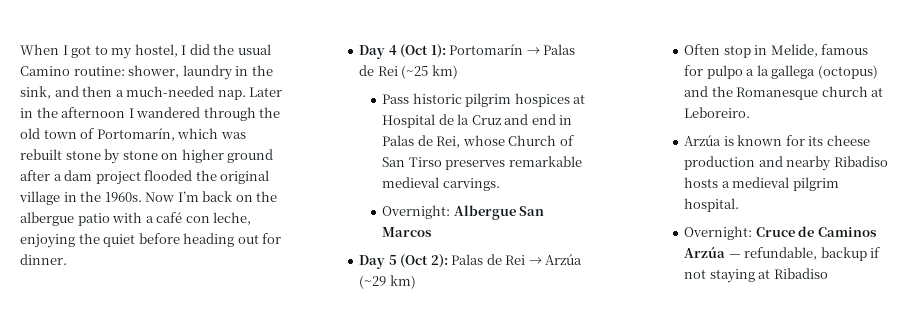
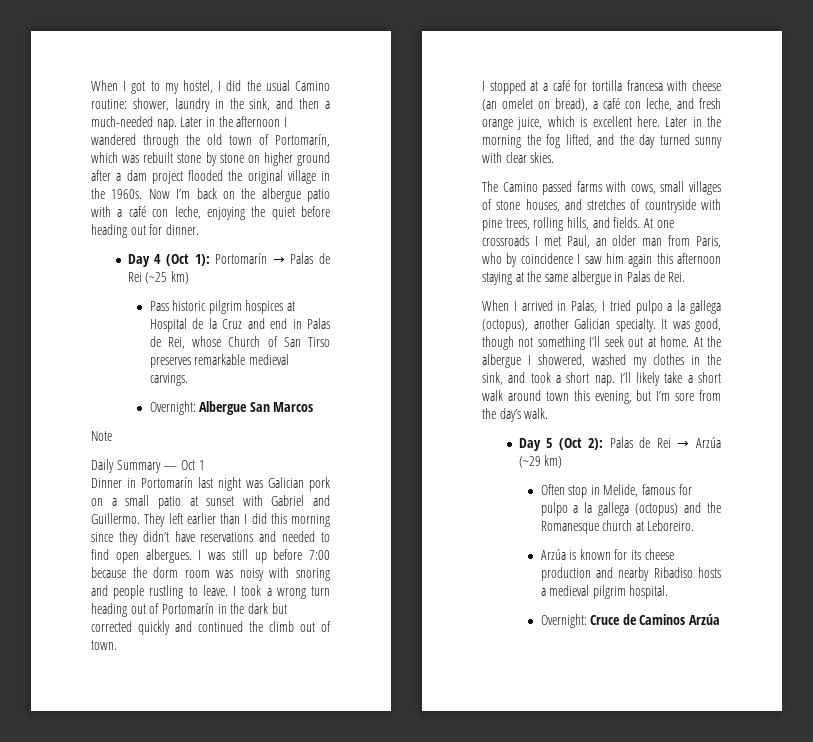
+ Note
+ Daily Summary — Oct 1
+ Dinner in Portomarín last night was Galician pork on a small patio at sunset with Gabriel and Guillermo. They left earlier than I did this morning since they didn’t have reservations and needed to find open albergues. I was still up before 7:00 because the dorm room was noisy with snoring and people rustling to leave. I took a wrong turn heading out of Portomarín in the dark but corrected quickly and continued the climb out of town.
+ I stopped at a café for tortilla francesa with cheese (an omelet on bread), a café con leche, and fresh orange juice, which is excellent here. Later in the morning the fog lifted, and the day turned sunny with clear skies.
+ The Camino passed farms with cows, small villages of stone houses, and stretches of countryside with pine trees, rolling hills, and fields. At one crossroads I met Paul, an older man from Paris, who by coincidence I saw him again this afternoon staying at the same albergue in Palas de Rei.
+ When I arrived in Palas, I tried pulpo a la gallega (octopus), another Galician specialty. It was good, though not something I’ll seek out at home. At the albergue I showered, washed my clothes in the sink, and took a short nap. I’ll likely take a short walk around town this evening, but I’m sore from the day’s walk.
- Overnight: Cruce de Caminos Arzúa — refundable, backup if not staying at Ribadiso
+ Overnight: Cruce de Caminos Arzúa

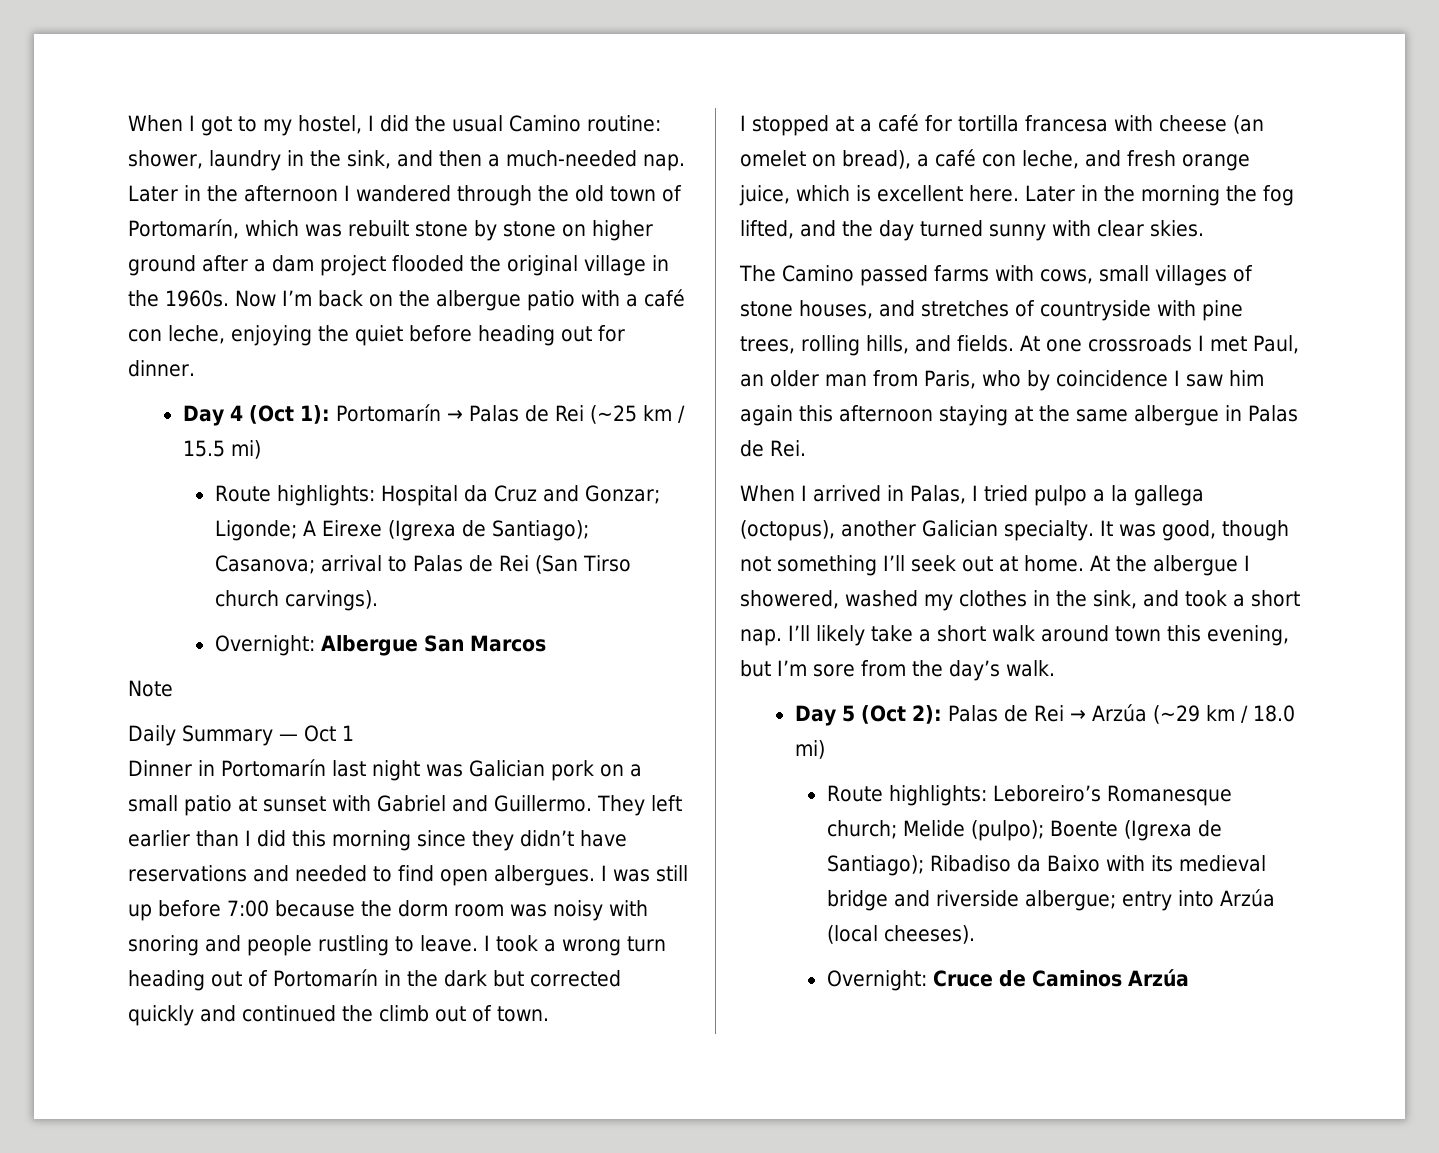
- Day 4 (Oct 1): Portomarín → Palas de Rei (~25 km)
- Pass historic pilgrim hospices at Hospital de la Cruz and end in Palas de Rei, whose Church of San Tirso preserves remarkable medieval carvings.
+ Day 4 (Oct 1): Portomarín → Palas de Rei (~25 km / 15.5 mi)
+ Route highlights: Hospital da Cruz and Gonzar; Ligonde; A Eirexe (Igrexa de Santiago); Casanova; arrival to Palas de Rei (San Tirso church carvings).
- Day 5 (Oct 2): Palas de Rei → Arzúa (~29 km)
- Often stop in Melide, famous for pulpo a la gallega (octopus) and the Romanesque church at Leboreiro.
- Arzúa is known for its cheese production and nearby Ribadiso hosts a medieval pilgrim hospital.
+ Day 5 (Oct 2): Palas de Rei → Arzúa (~29 km / 18.0 mi)
+ Route highlights: Leboreiro’s Romanesque church; Melide (pulpo); Boente (Igrexa de Santiago); Ribadiso da Baixo with its medieval bridge and riverside albergue; entry into Arzúa (local cheeses).

